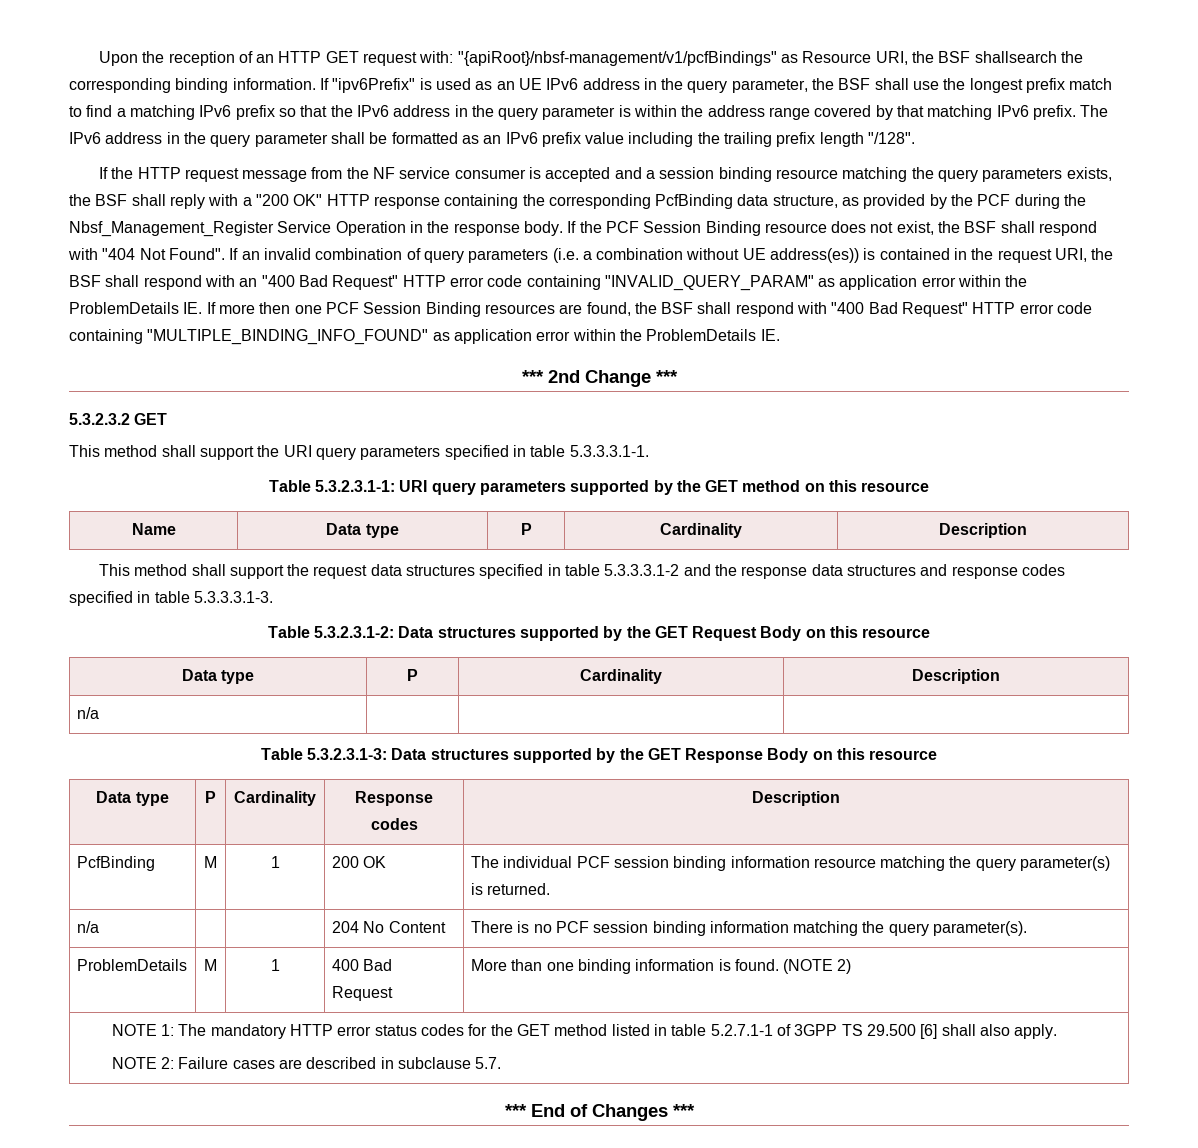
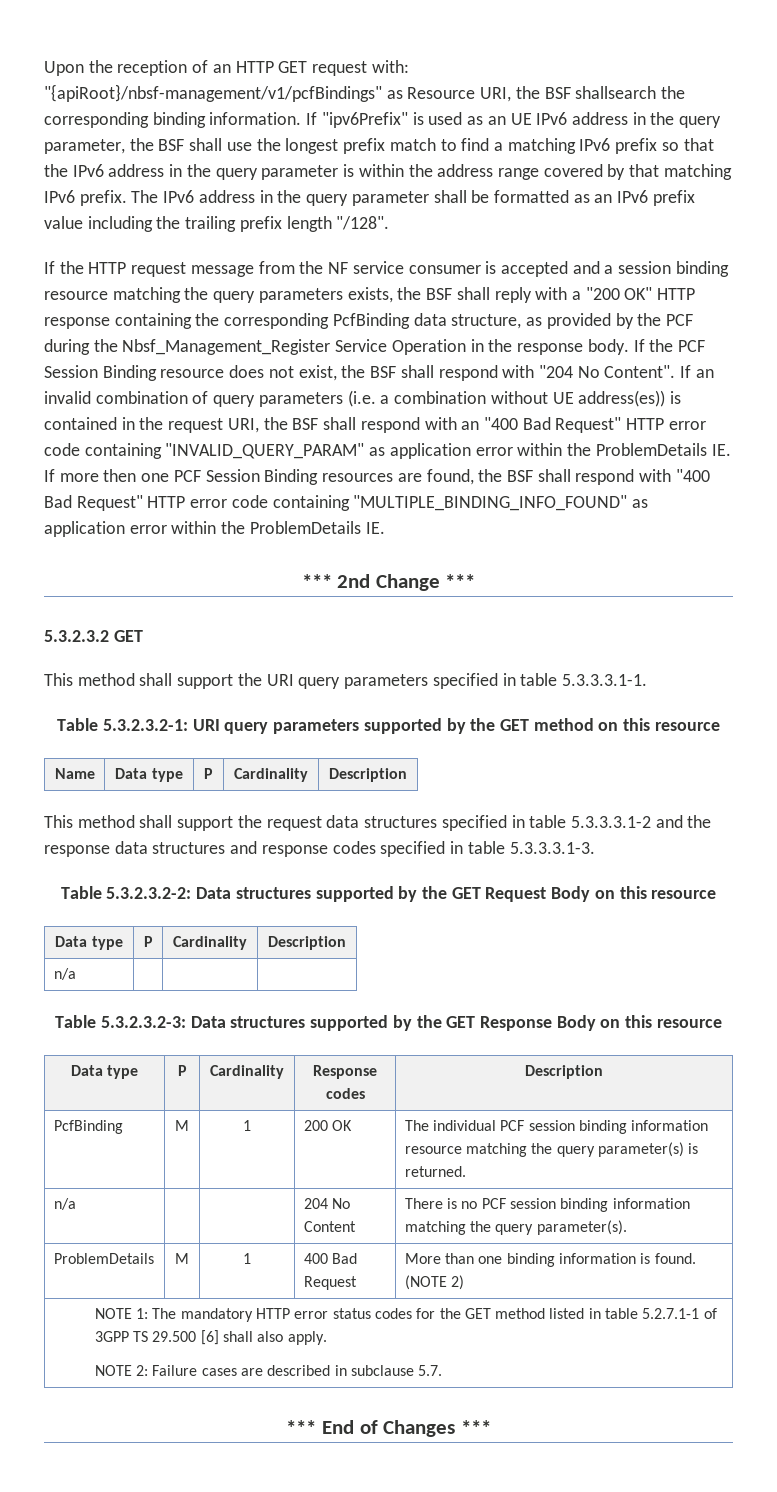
- If the PCF Session Binding resource does not exist, the BSF shall respond with "404 Not Found".
+ If the PCF Session Binding resource does not exist, the BSF shall respond with "204 No Content".
- Table 5.3.2.3.1-1: URI query parameters supported by the GET method on this resource
+ Table 5.3.2.3.2-1: URI query parameters supported by the GET method on this resource
- Table 5.3.2.3.1-2: Data structures supported by the GET Request Body on this resource
+ Table 5.3.2.3.2-2: Data structures supported by the GET Request Body on this resource
- Table 5.3.2.3.1-3: Data structures supported by the GET Response Body on this resource
+ Table 5.3.2.3.2-3: Data structures supported by the GET Response Body on this resource

